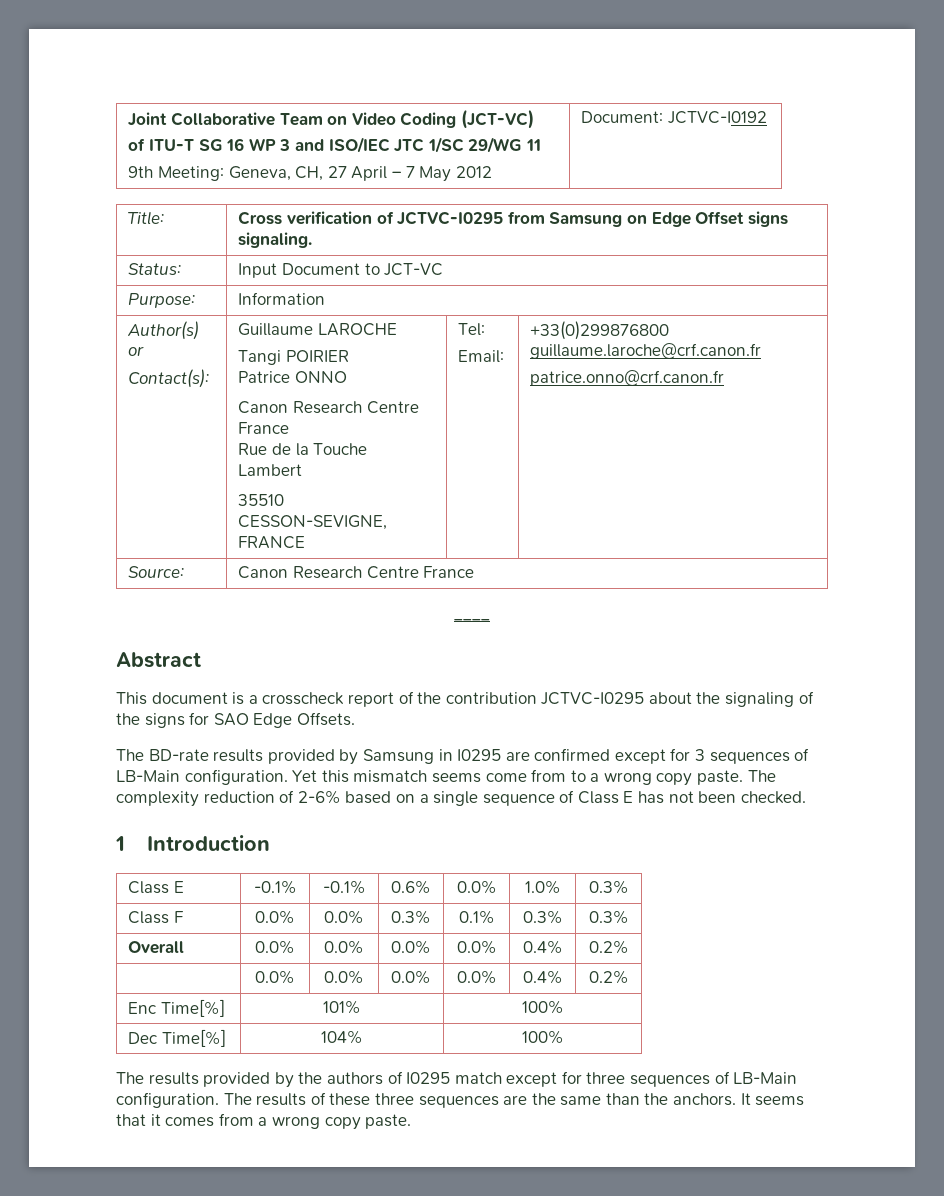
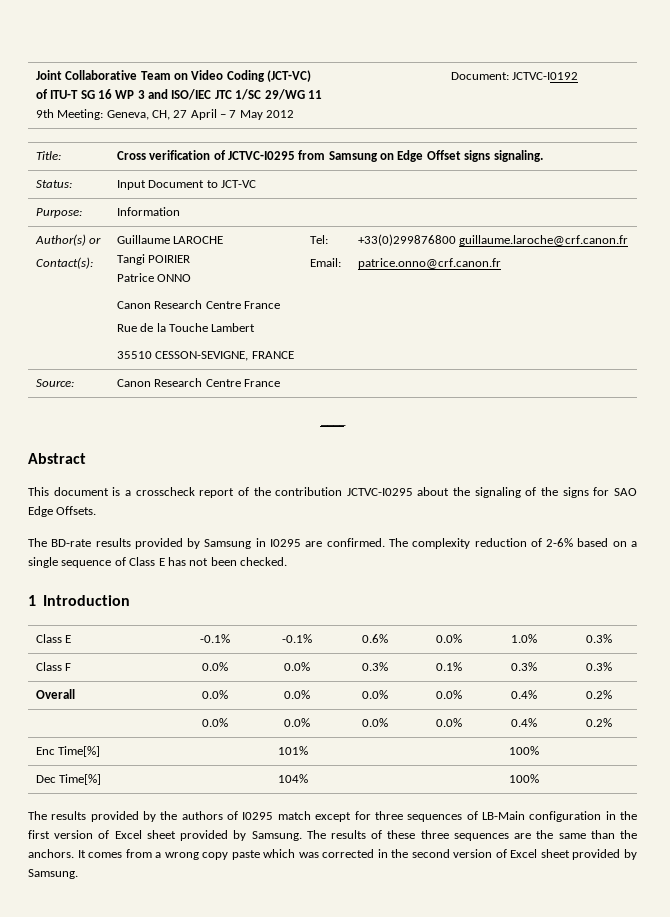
- The BD-rate results provided by Samsung in I0295 are confirmed except for 3 sequences of LB-Main configuration. Yet this mismatch seems come from to a wrong copy paste.
+ The BD-rate results provided by Samsung in I0295 are confirmed.
- The results provided by the authors of I0295 match except for three sequences of LB-Main configuration.
+ The results provided by the authors of I0295 match except for three sequences of LB-Main configuration in the first version of Excel sheet provided by Samsung.
- It seems that it comes from a wrong copy paste.
+ It comes from a wrong copy paste which was corrected in the second version of Excel sheet provided by Samsung.

